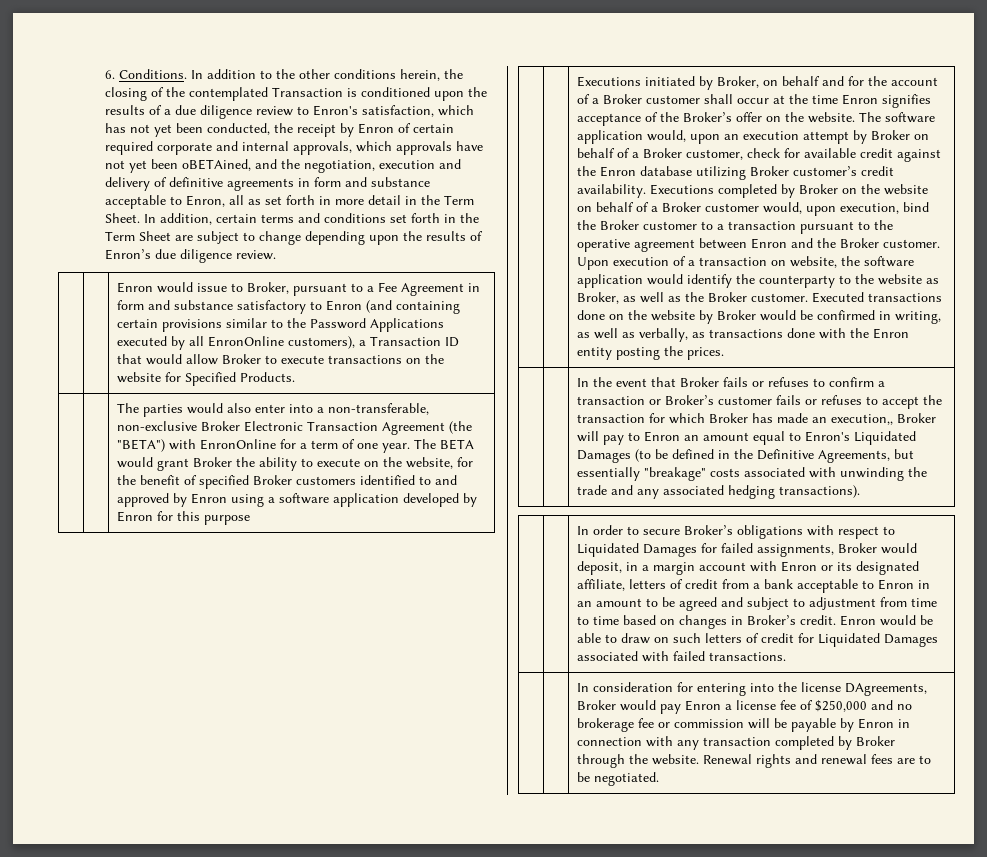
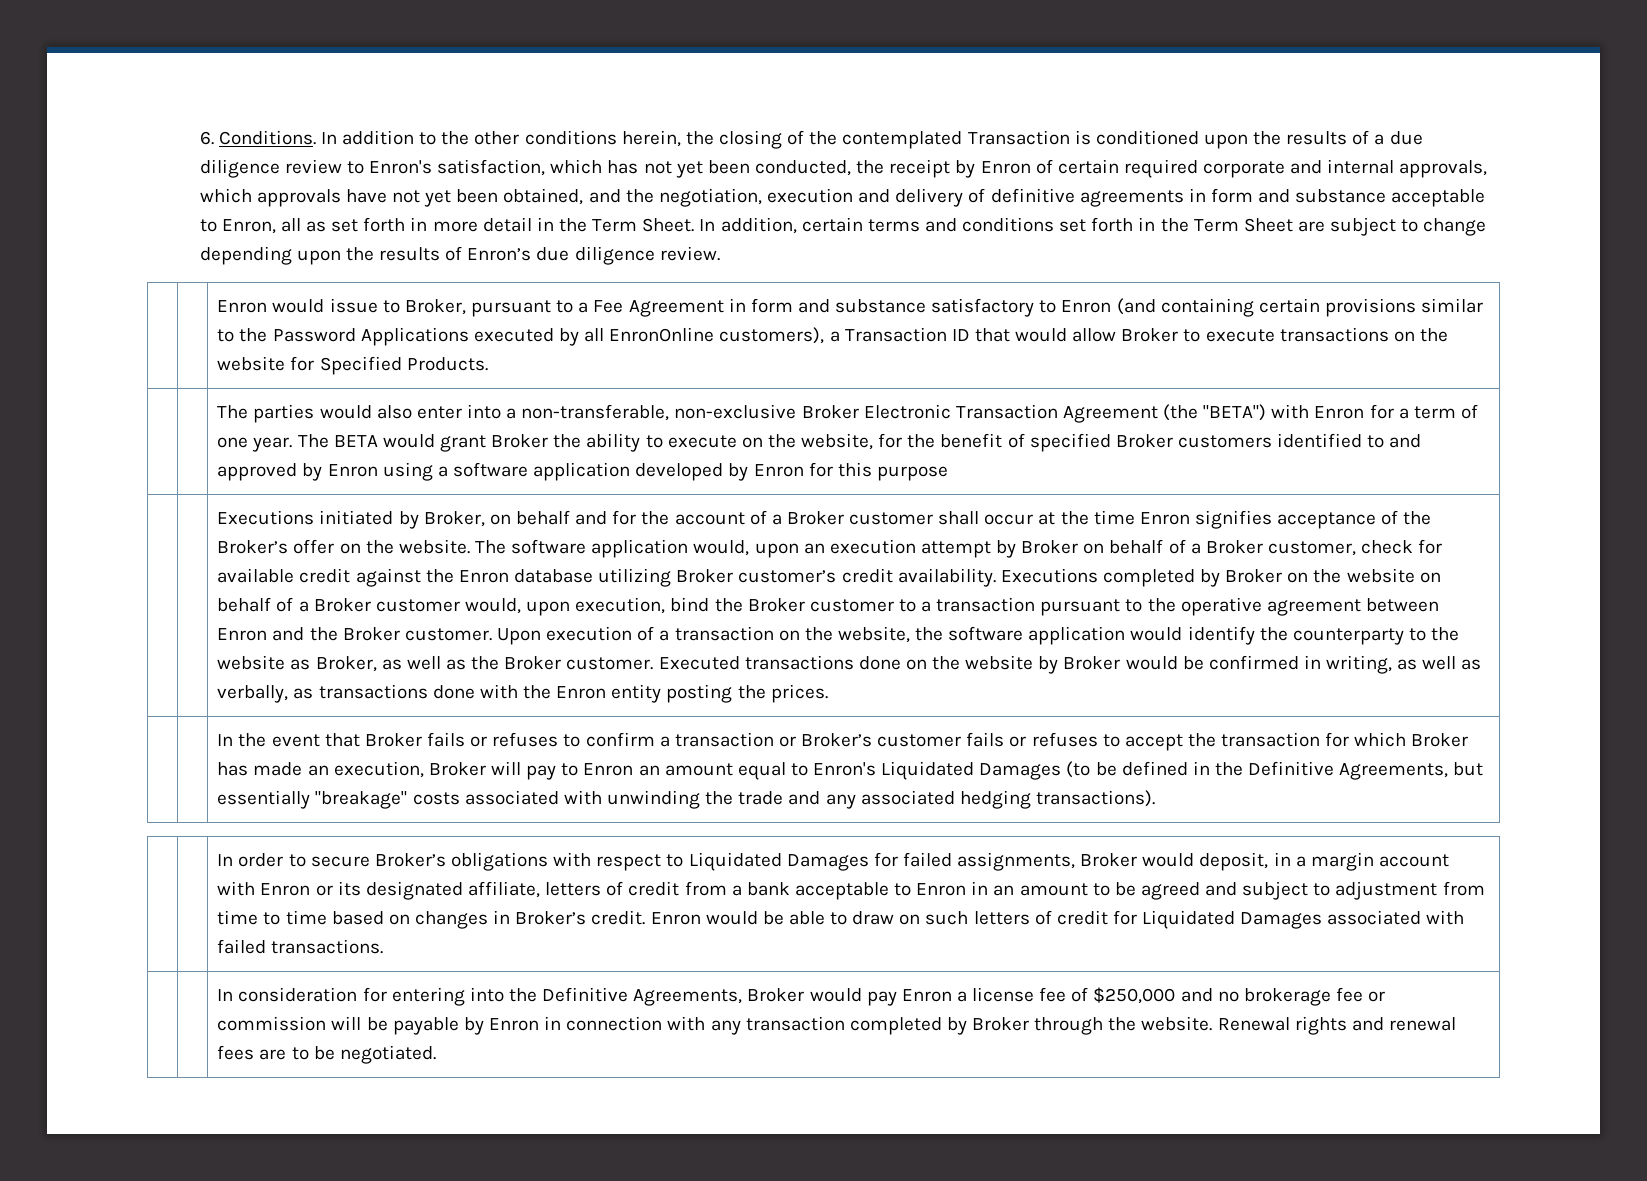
- In addition to the other conditions herein, the closing of the contemplated Transaction is conditioned upon the results of a due diligence review to Enron's satisfaction, which has not yet been conducted, the receipt by Enron of certain required corporate and internal approvals, which approvals have not yet been oBETAined, and the negotiation, execution and delivery of definitive agreements in form and substance acceptable to Enron, all as set forth in more detail in the Term Sheet.
+ In addition to the other conditions herein, the closing of the contemplated Transaction is conditioned upon the results of a due diligence review to Enron's satisfaction, which has not yet been conducted, the receipt by Enron of certain required corporate and internal approvals, which approvals have not yet been obtained, and the negotiation, execution and delivery of definitive agreements in form and substance acceptable to Enron, all as set forth in more detail in the Term Sheet.
- The parties would also enter into a non-transferable, non-exclusive Broker Electronic Transaction Agreement (the "BETA") with EnronOnline for a term of one year.
+ The parties would also enter into a non-transferable, non-exclusive Broker Electronic Transaction Agreement (the "BETA") with Enron for a term of one year.
- Upon execution of a transaction on website, the software application would identify the counterparty to the website as Broker, as well as the Broker customer.
+ Upon execution of a transaction on the website, the software application would identify the counterparty to the website as Broker, as well as the Broker customer.
- In the event that Broker fails or refuses to confirm a transaction or Broker’s customer fails or refuses to accept the transaction for which Broker has made an execution,, Broker will pay to Enron an amount equal to Enron's Liquidated Damages (to be defined in the Definitive Agreements, but essentially "breakage" costs associated with unwinding the trade and any associated hedging transactions).
+ In the event that Broker fails or refuses to confirm a transaction or Broker’s customer fails or refuses to accept the transaction for which Broker has made an execution, Broker will pay to Enron an amount equal to Enron's Liquidated Damages (to be defined in the Definitive Agreements, but essentially "breakage" costs associated with unwinding the trade and any associated hedging transactions).
- In consideration for entering into the license DAgreements, Broker would pay Enron a license fee of $250,000 and no brokerage fee or commission will be payable by Enron in connection with any transaction completed by Broker through the website.
+ In consideration for entering into the Definitive Agreements, Broker would pay Enron a license fee of $250,000 and no brokerage fee or commission will be payable by Enron in connection with any transaction completed by Broker through the website.

